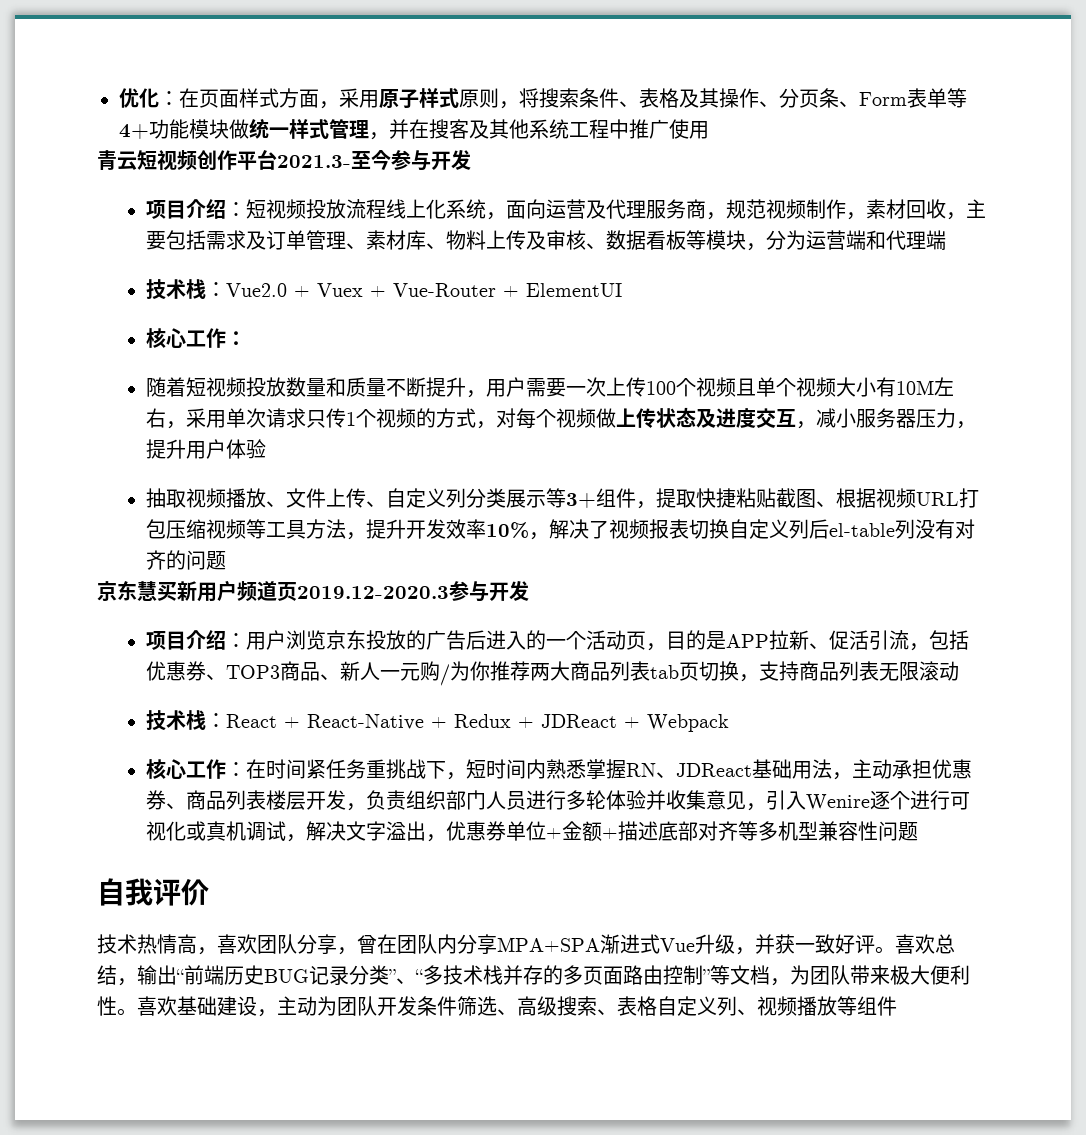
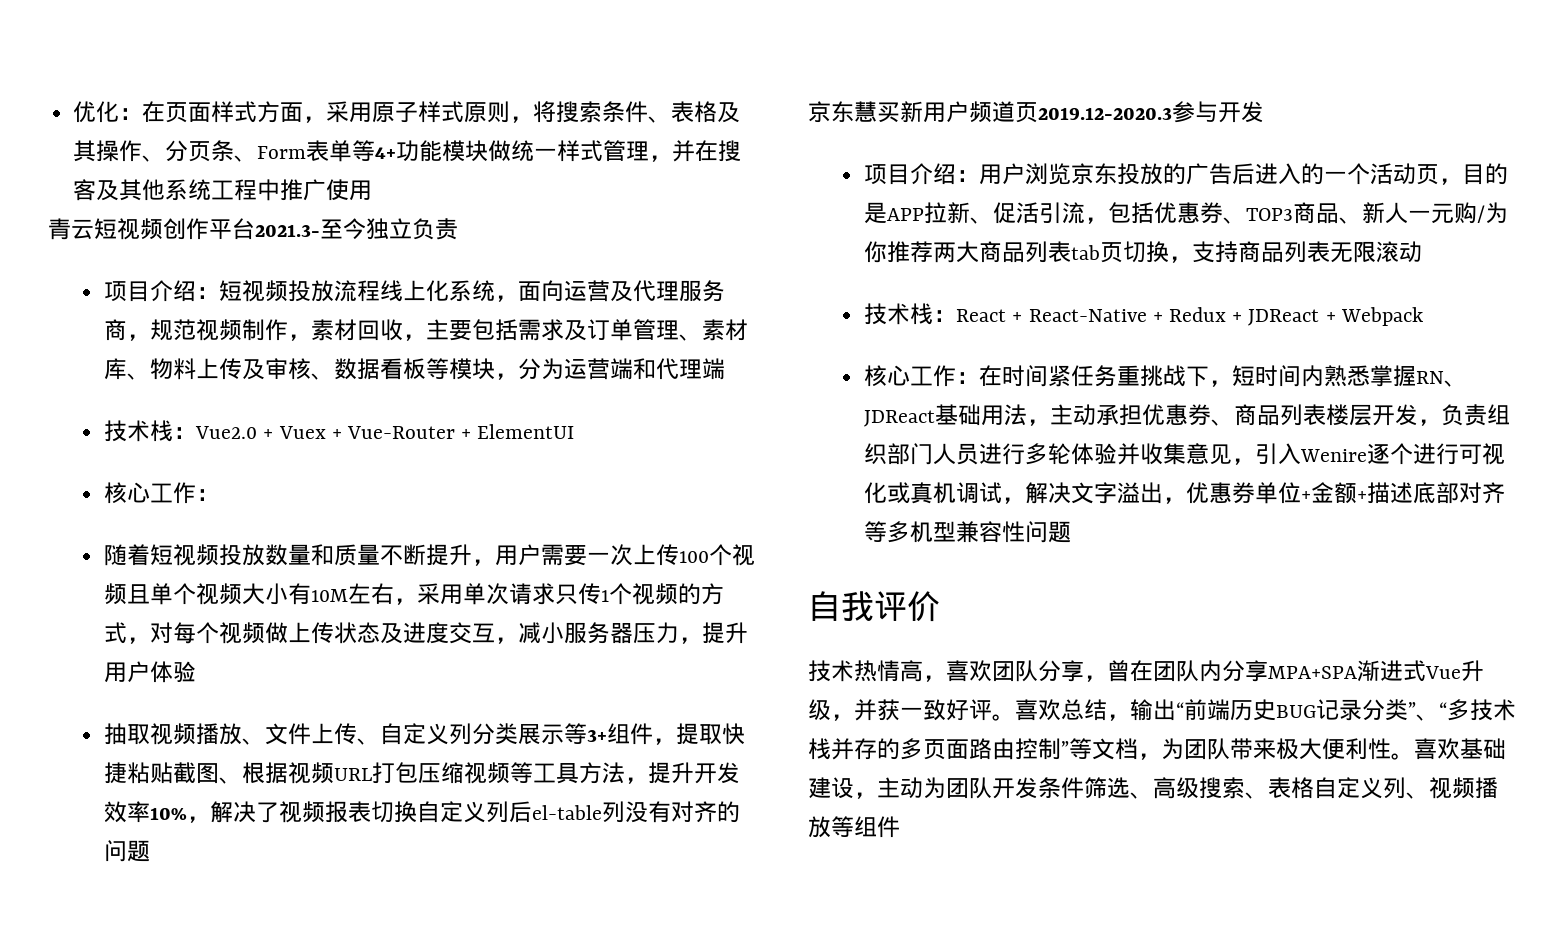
- 青云短视频创作平台2021.3-至今参与开发
+ 青云短视频创作平台2021.3-至今独立负责

